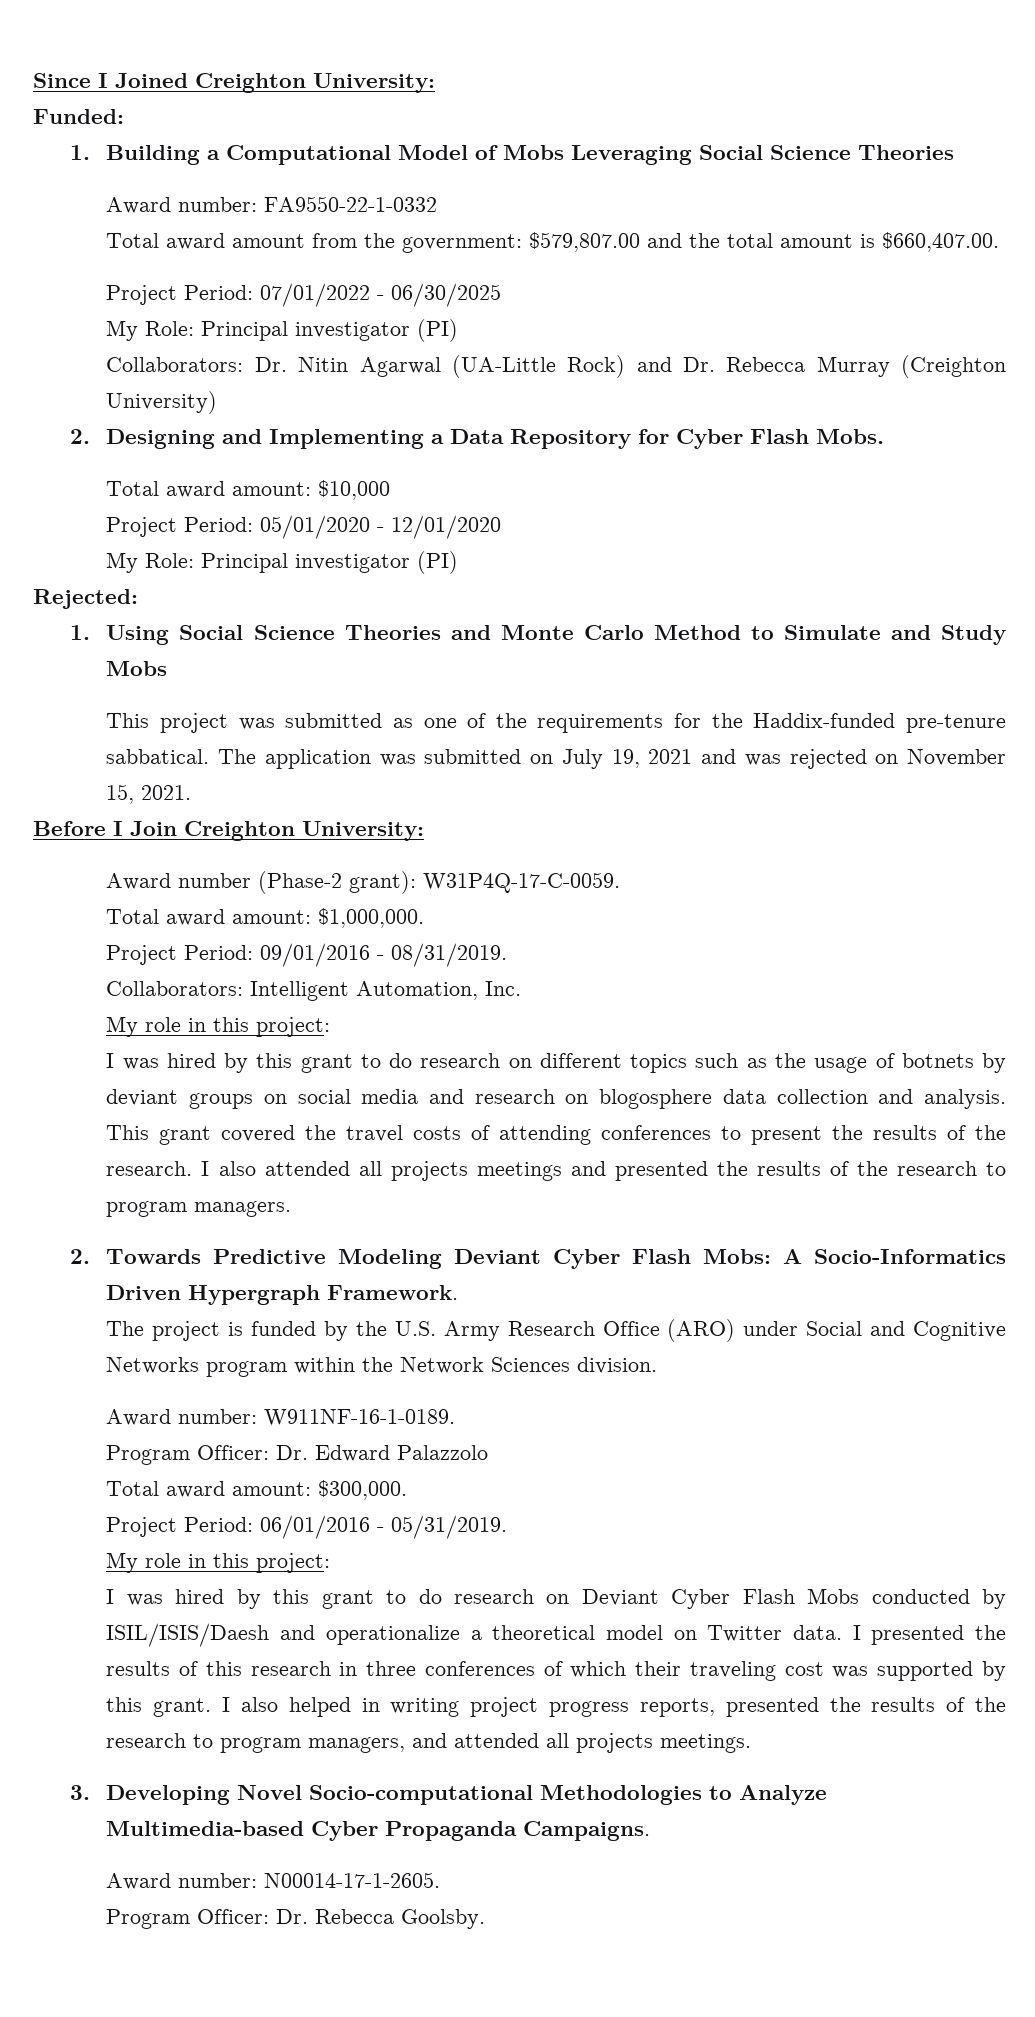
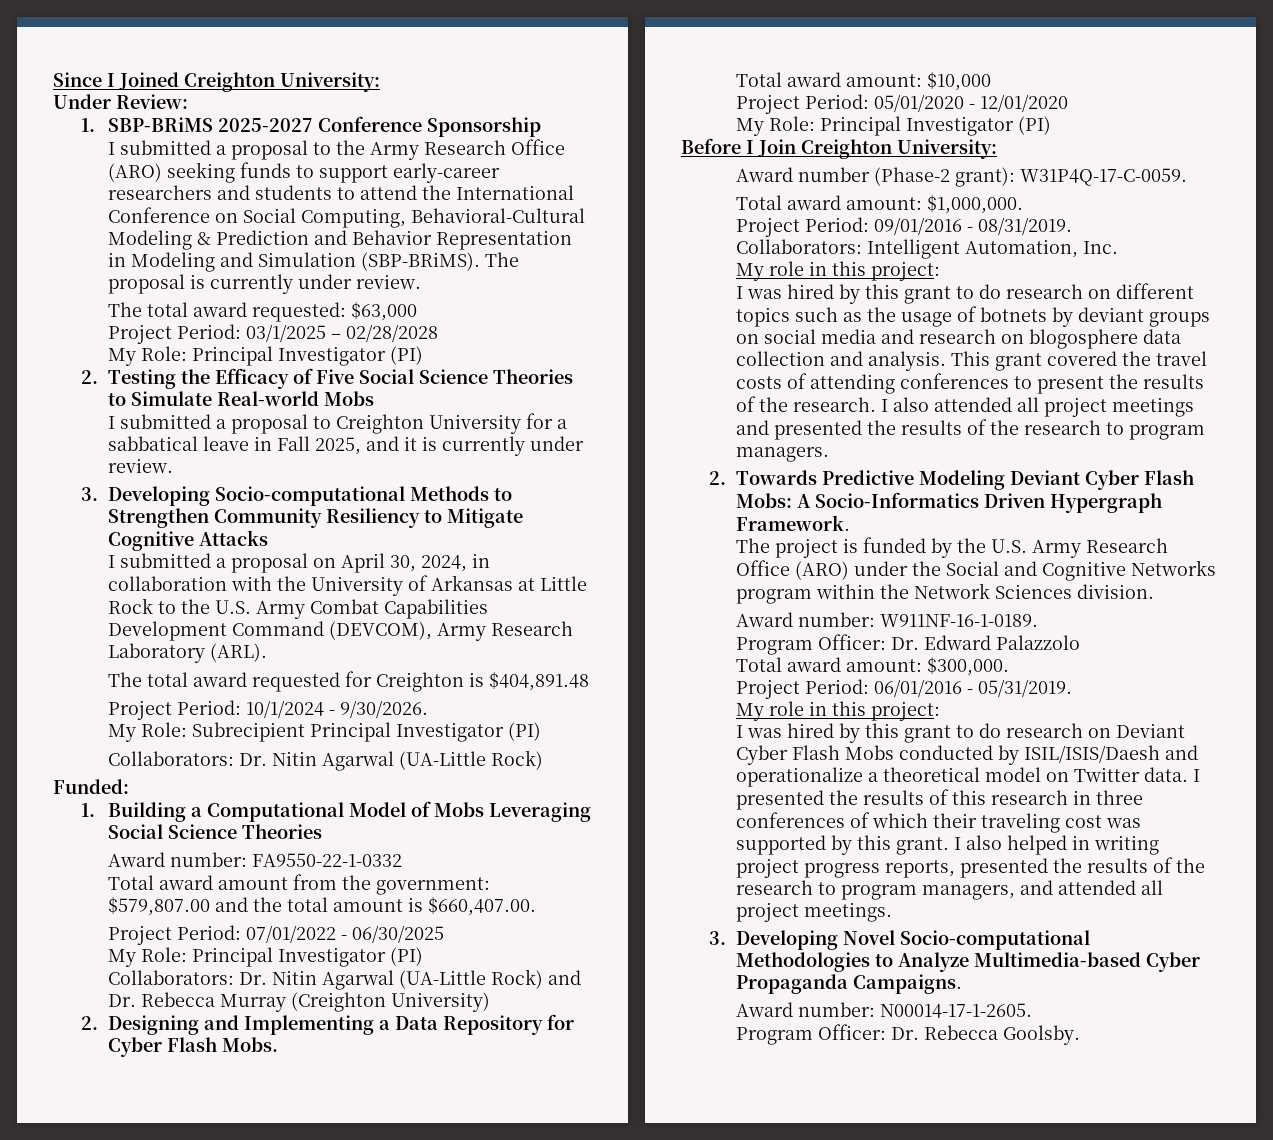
+ Under Review:
+ 1. SBP-BRiMS 2025-2027 Conference Sponsorship
+ I submitted a proposal to the Army Research Office (ARO) seeking funds to support early-career researchers and students to attend the International Conference on Social Computing, Behavioral-Cultural Modeling & Prediction and Behavior Representation in Modeling and Simulation (SBP-BRiMS). The proposal is currently under review.
+ The total award requested: $63,000
+ Project Period: 03/1/2025 – 02/28/2028
+ My Role: Principal Investigator (PI)
+ 2. Testing the Efficacy of Five Social Science Theories to Simulate Real-world Mobs
+ I submitted a proposal to Creighton University for a sabbatical leave in Fall 2025, and it is currently under review.
+ 3. Developing Socio-computational Methods to Strengthen Community Resiliency to Mitigate Cognitive Attacks
+ I submitted a proposal on April 30, 2024, in collaboration with the University of Arkansas at Little Rock to the U.S. Army Combat Capabilities Development Command (DEVCOM), Army Research Laboratory (ARL).
+ The total award requested for Creighton is $404,891.48
+ Project Period: 10/1/2024 - 9/30/2026.
+ My Role: Subrecipient Principal Investigator (PI)
+ Collaborators: Dr. Nitin Agarwal (UA-Little Rock)
  Project Period: 07/01/2022 - 06/30/2025
- My Role: Principal investigator (PI)
+ My Role: Principal Investigator (PI)
  Project Period: 05/01/2020 - 12/01/2020
- My Role: Principal investigator (PI)
- Rejected:
- 1. Using Social Science Theories and Monte Carlo Method to Simulate and Study Mobs
- This project was submitted as one of the requirements for the Haddix-funded pre-tenure sabbatical. The application was submitted on July 19, 2021 and was rejected on November 15, 2021.
+ My Role: Principal Investigator (PI)
- I also attended all projects meetings and presented the results of the research to program managers.
+ I also attended all project meetings and presented the results of the research to program managers.
- The project is funded by the U.S. Army Research Office (ARO) under Social and Cognitive Networks program within the Network Sciences division.
+ The project is funded by the U.S. Army Research Office (ARO) under the Social and Cognitive Networks program within the Network Sciences division.
- I also helped in writing project progress reports, presented the results of the research to program managers, and attended all projects meetings.
+ I also helped in writing project progress reports, presented the results of the research to program managers, and attended all project meetings.

